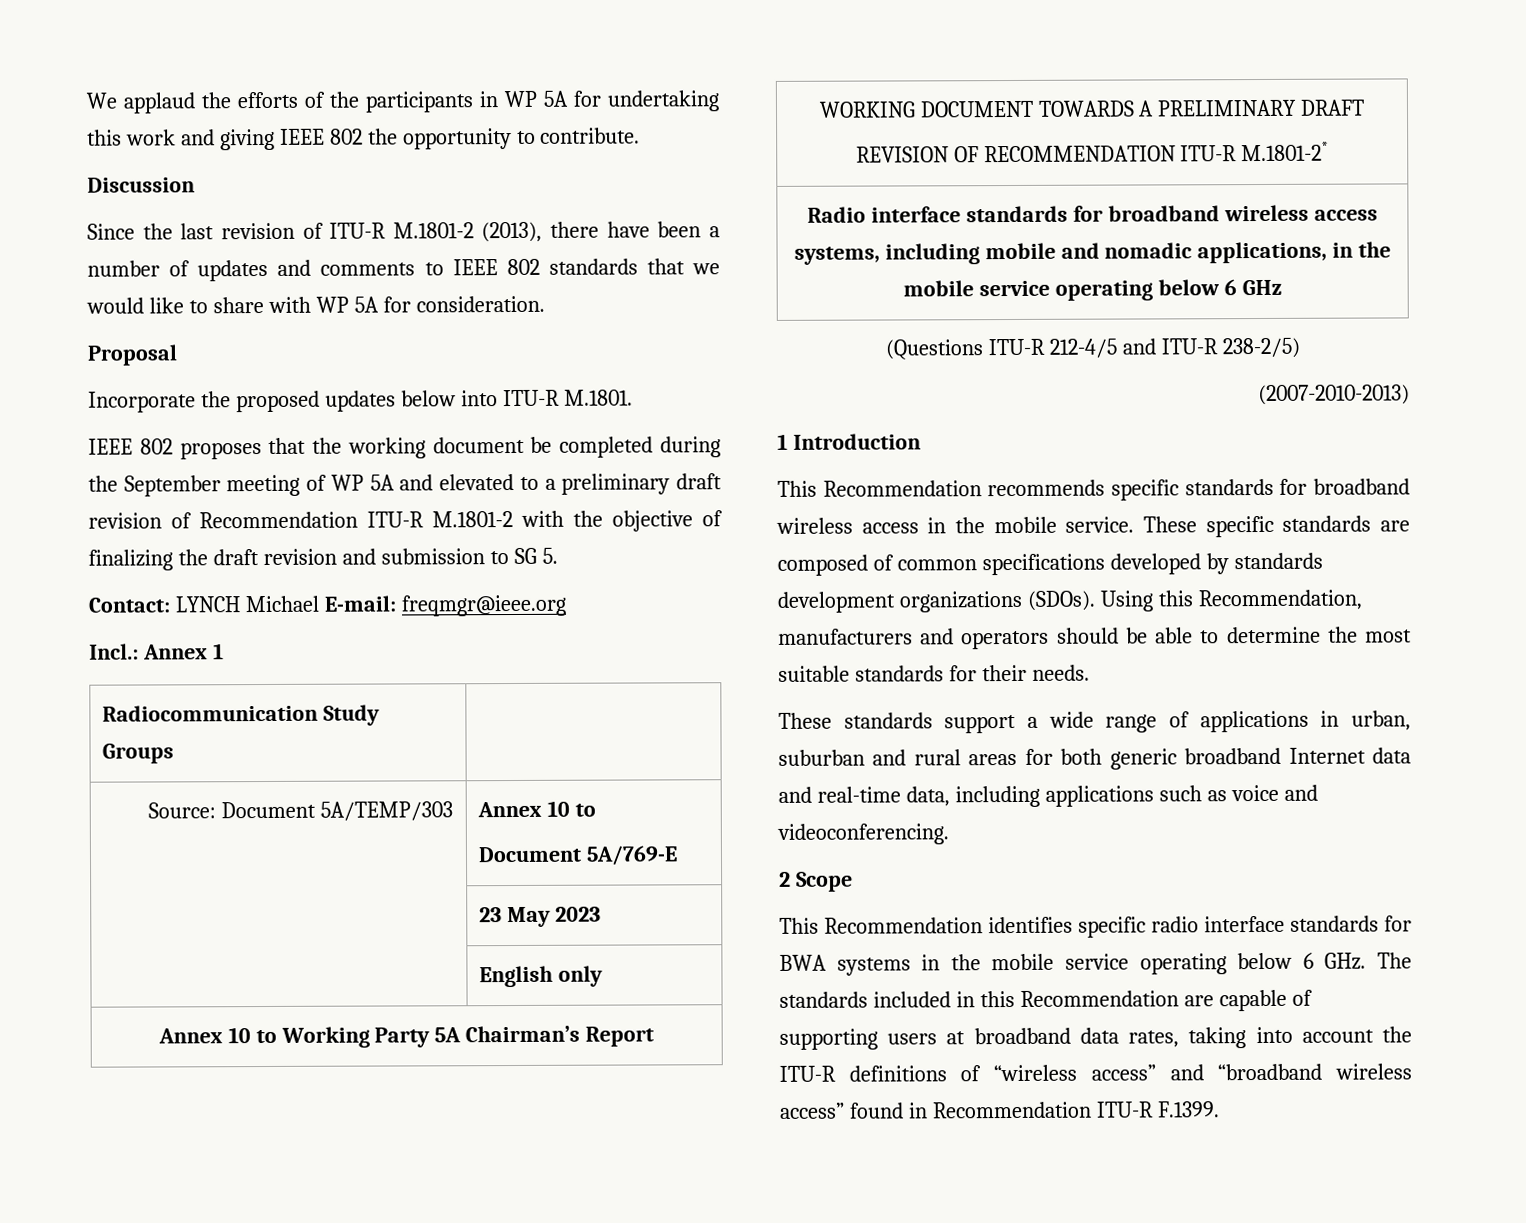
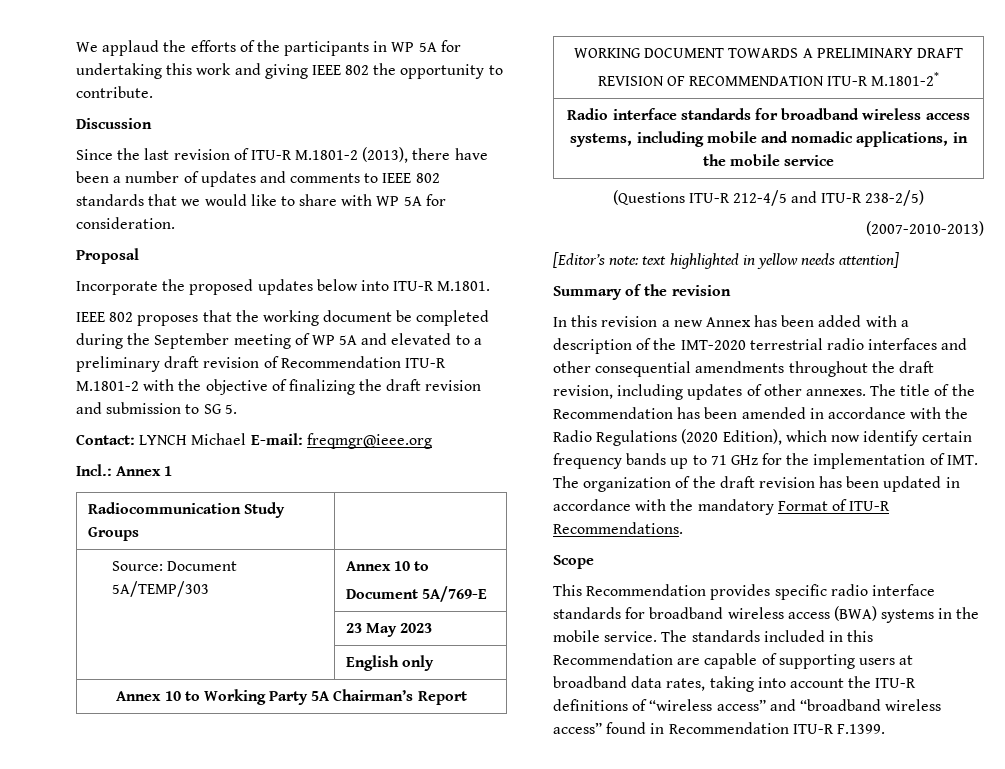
- Radio interface standards for broadband wireless access systems, including mobile and nomadic applications, in the mobile service operating below 6 GHz
+ Radio interface standards for broadband wireless access systems, including mobile and nomadic applications, in the mobile service
- 1 Introduction
- This Recommendation recommends specific standards for broadband wireless access in the mobile service.
+ [Editor’s note: text highlighted in yellow needs attention]
+ Summary of the revision
+ In this revision a new Annex has been added with a description of the IMT-2020 terrestrial radio interfaces and other consequential amendments throughout the draft revision, including updates of other annexes. The title of the Recommendation has been amended in accordance with the Radio Regulations (2020 Edition), which now identify certain frequency bands up to 71 GHz for the implementation of IMT. The organization of the draft revision has been updated in accordance with the mandatory Format of ITU-R Recommendations.
+ Scope
+ This Recommendation provides specific radio interface standards for broadband wireless access (BWA) systems in the mobile service.
- These specific standards are composed of common specifications developed by standards development organizations (SDOs). Using this Recommendation, manufacturers and operators should be able to determine the most suitable standards for their needs.
- These standards support a wide range of applications in urban, suburban and rural areas for both generic broadband Internet data and real-time data, including applications such as voice and videoconferencing.
- 2 Scope
- This Recommendation identifies specific radio interface standards for BWA systems in the mobile service operating below 6 GHz. The standards included in this Recommendation are capable of supporting users at broadband data rates, taking into account the ITU-R definitions of “wireless access” and “broadband wireless access” found in Recommendation ITU-R F.1399.
+ The standards included in this Recommendation are capable of supporting users at broadband data rates, taking into account the ITU-R definitions of “wireless access” and “broadband wireless access” found in Recommendation ITU-R F.1399.

